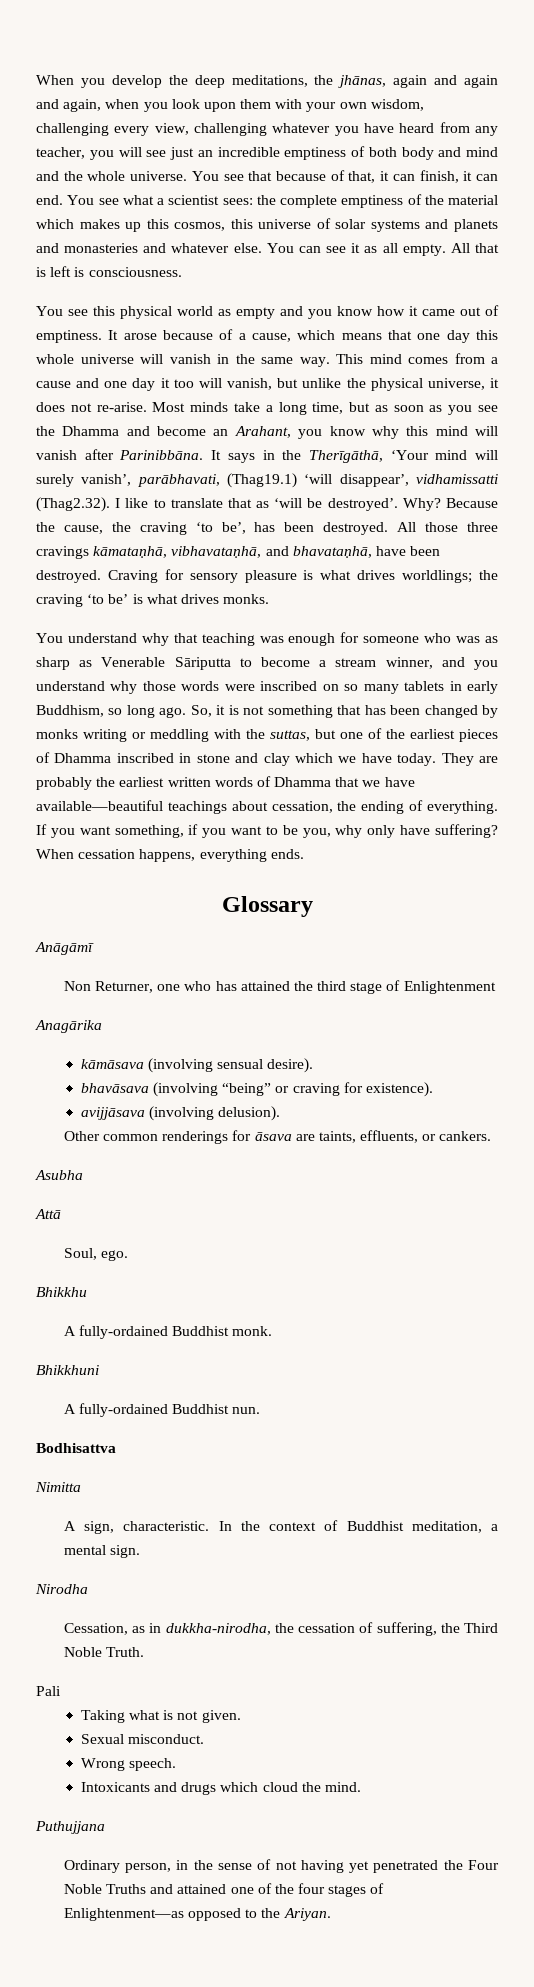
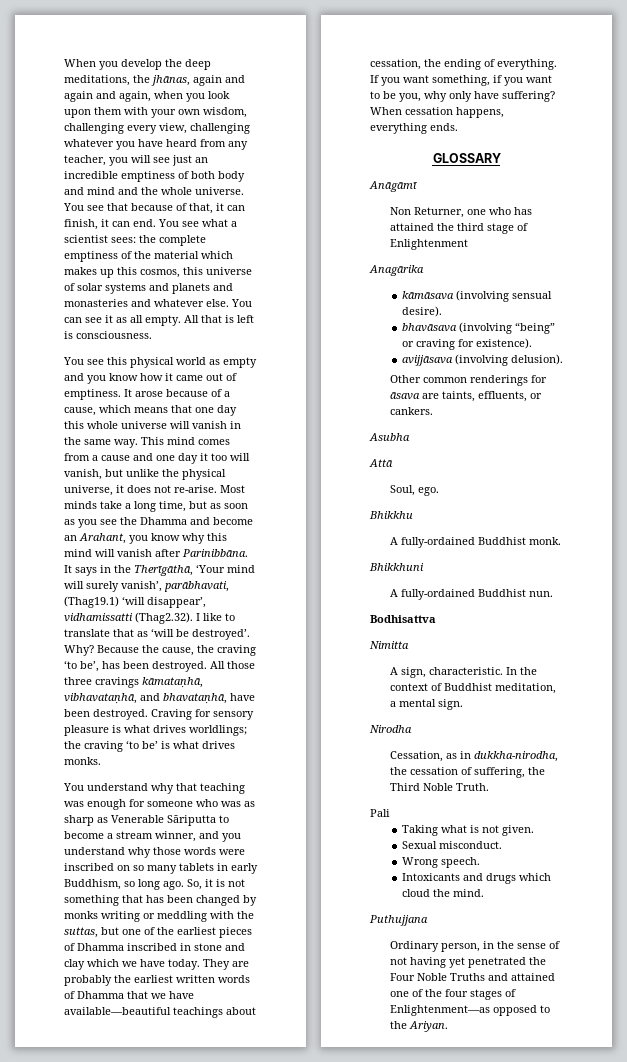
- Glossary
+ GLOSSARY

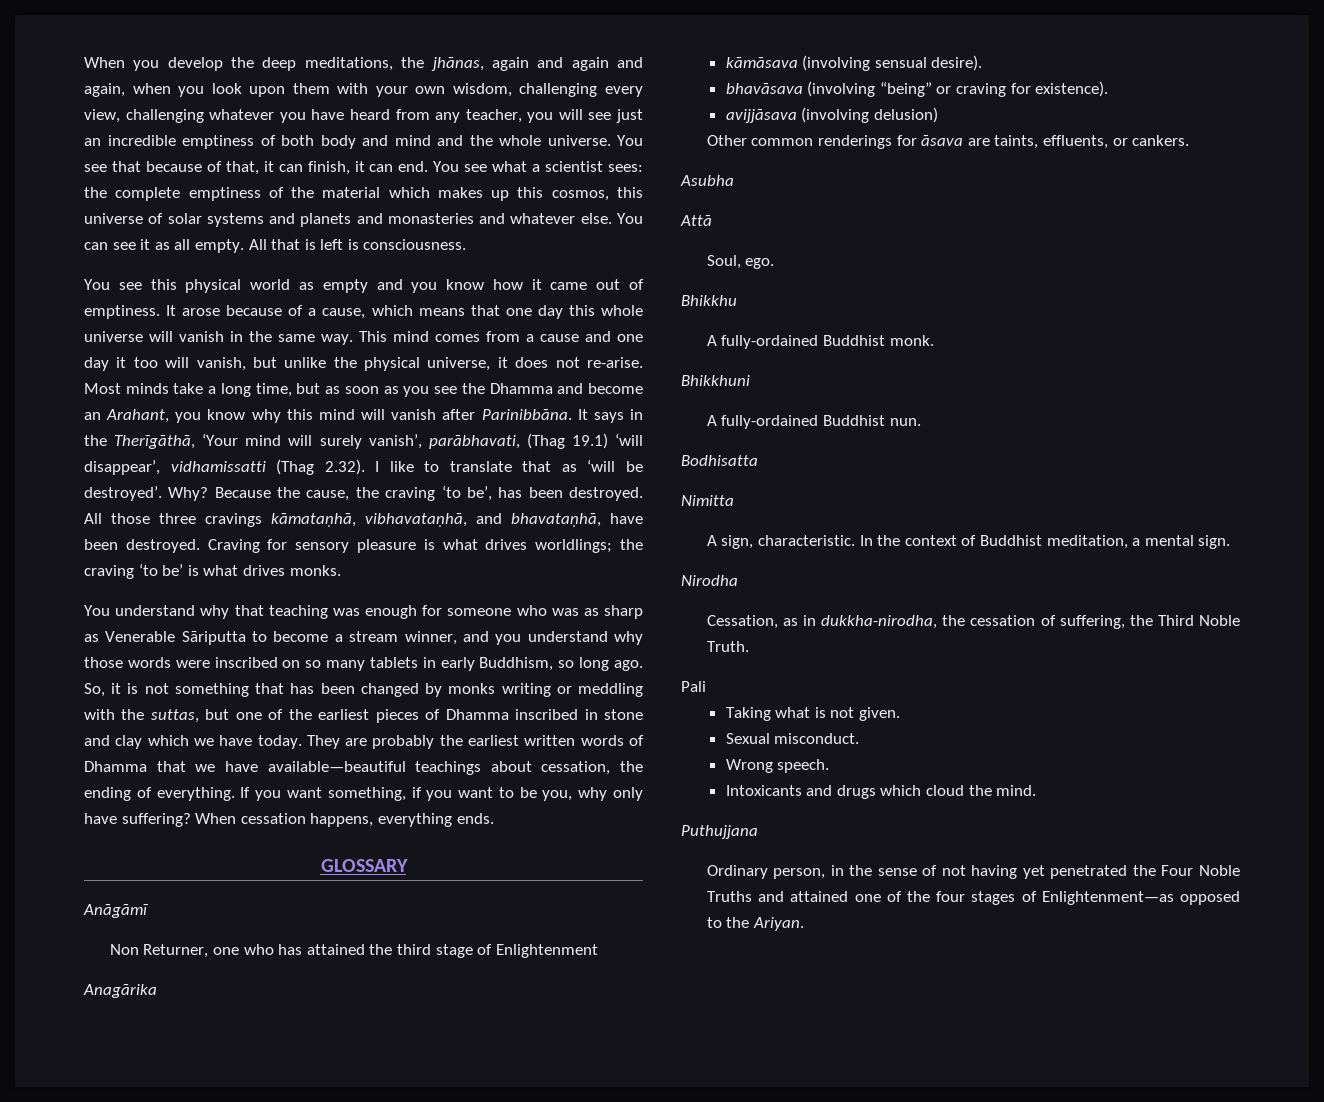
- It says in the Therīgāthā, ‘Your mind will surely vanish’, parābhavati, (Thag19.1) ‘will disappear’, vidhamissatti (Thag2.32). I like to translate that as ‘will be destroyed’.
+ It says in the Therīgāthā, ‘Your mind will surely vanish’, parābhavati, (Thag 19.1) ‘will disappear’, vidhamissatti (Thag 2.32). I like to translate that as ‘will be destroyed’.
- avijjāsava (involving delusion).
+ avijjāsava (involving delusion)
- Bodhisattva
+ Bodhisatta

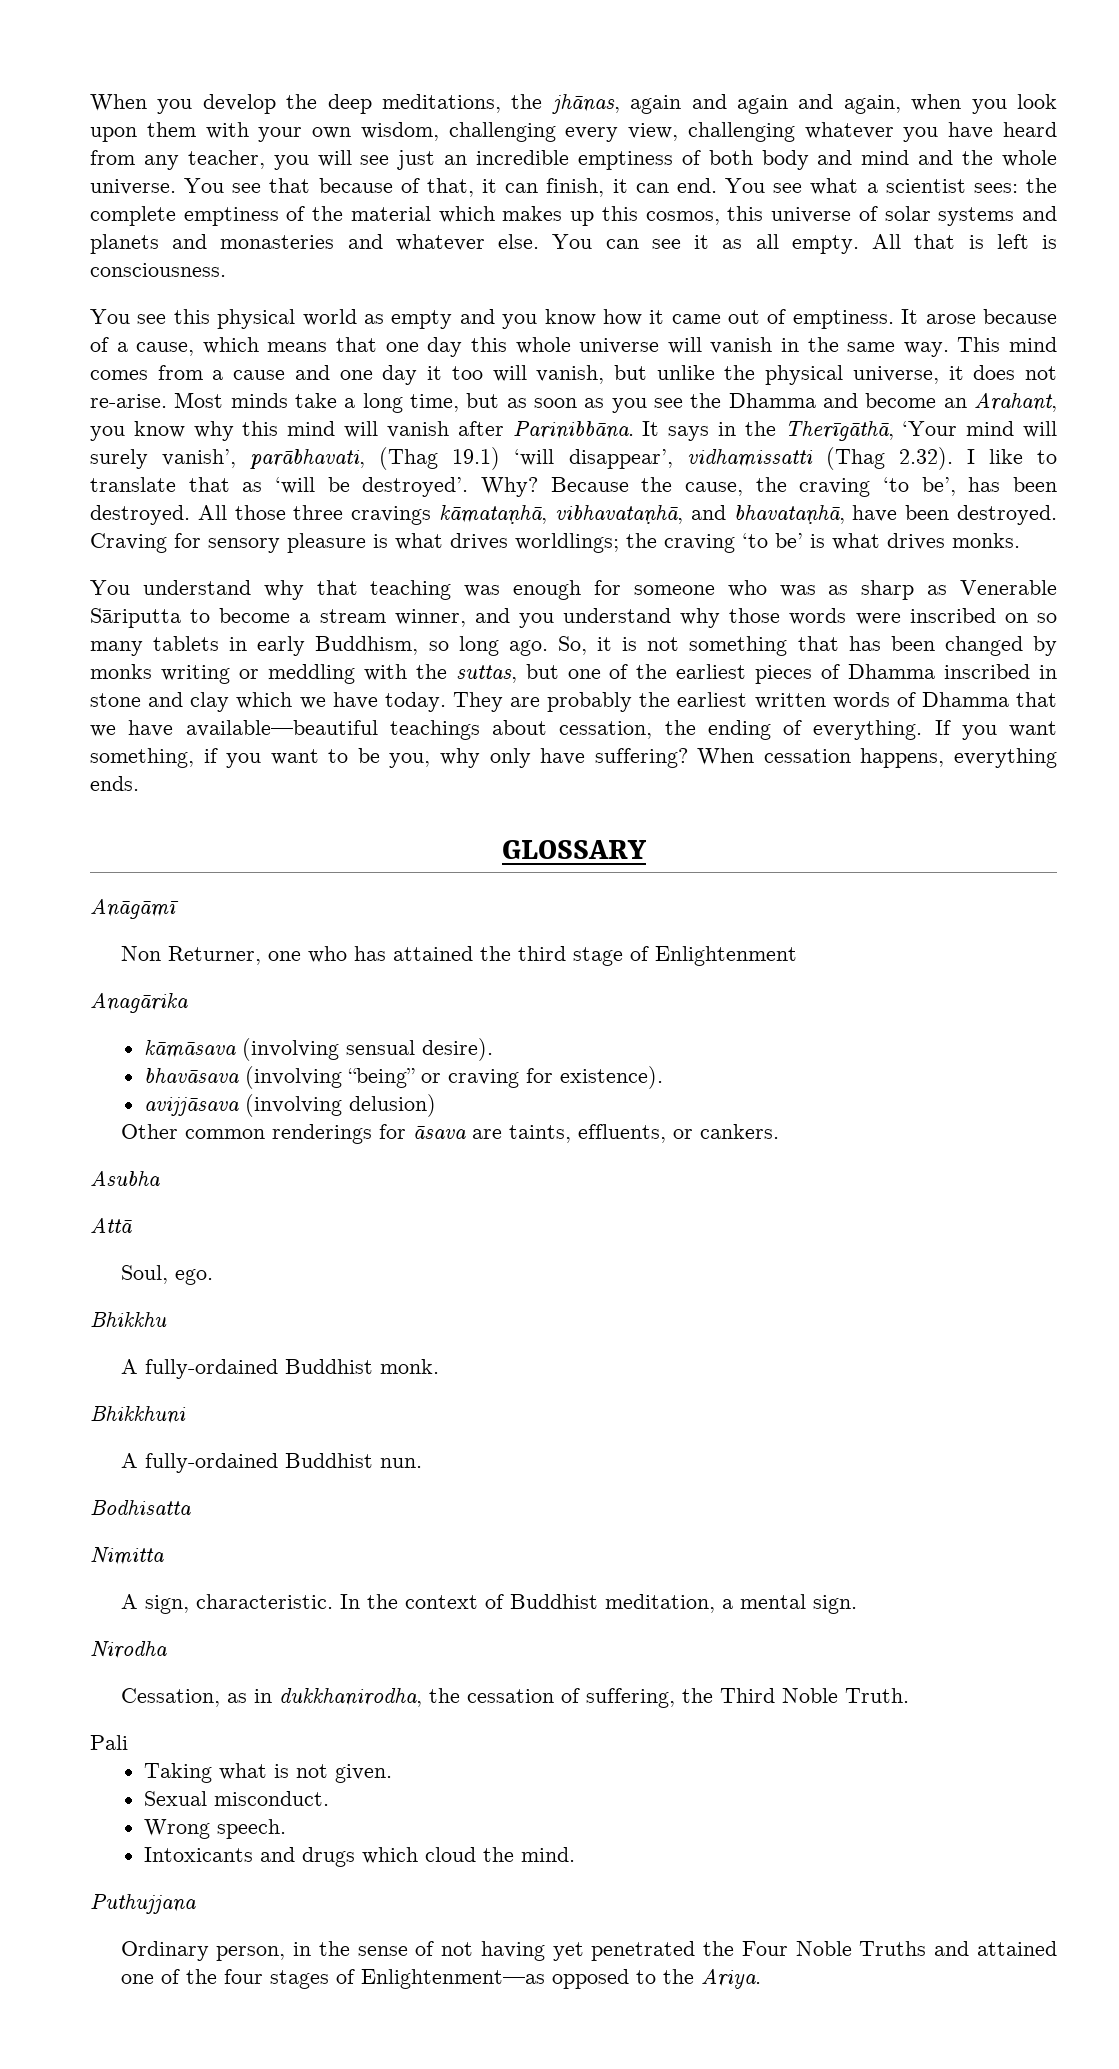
- Cessation, as in dukkha-nirodha, the cessation of suffering, the Third Noble Truth.
+ Cessation, as in dukkhanirodha, the cessation of suffering, the Third Noble Truth.
- Ordinary person, in the sense of not having yet penetrated the Four Noble Truths and attained one of the four stages of Enlightenment—as opposed to the Ariyan.
+ Ordinary person, in the sense of not having yet penetrated the Four Noble Truths and attained one of the four stages of Enlightenment—as opposed to the Ariya.

